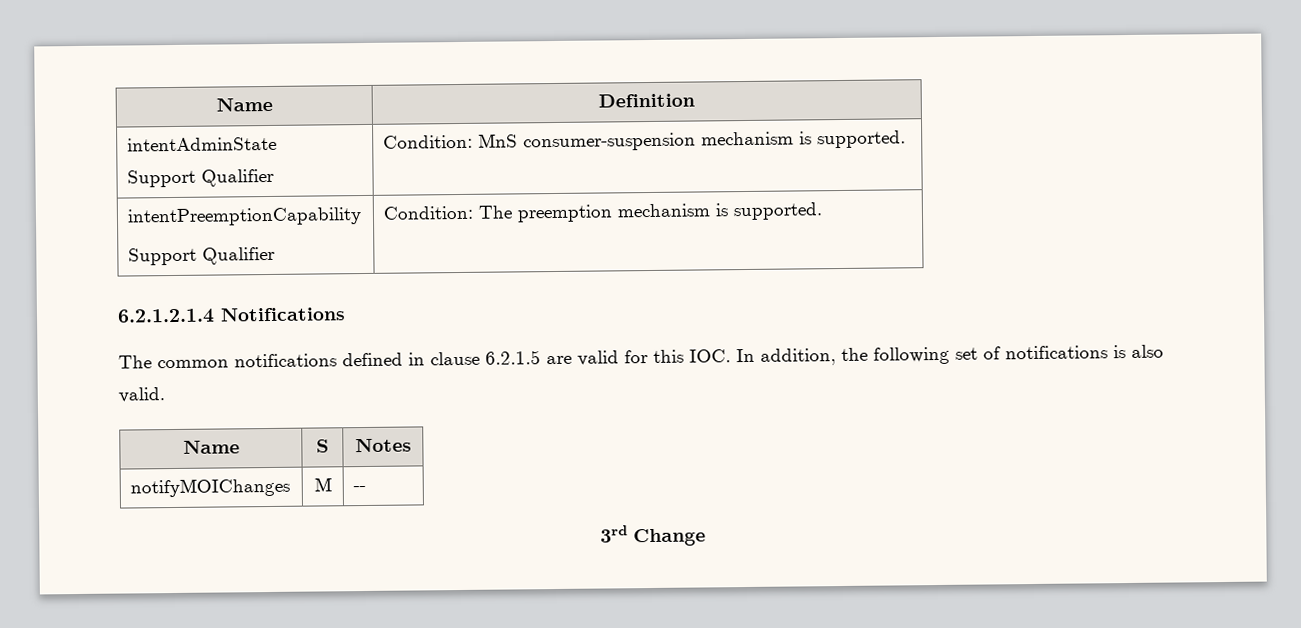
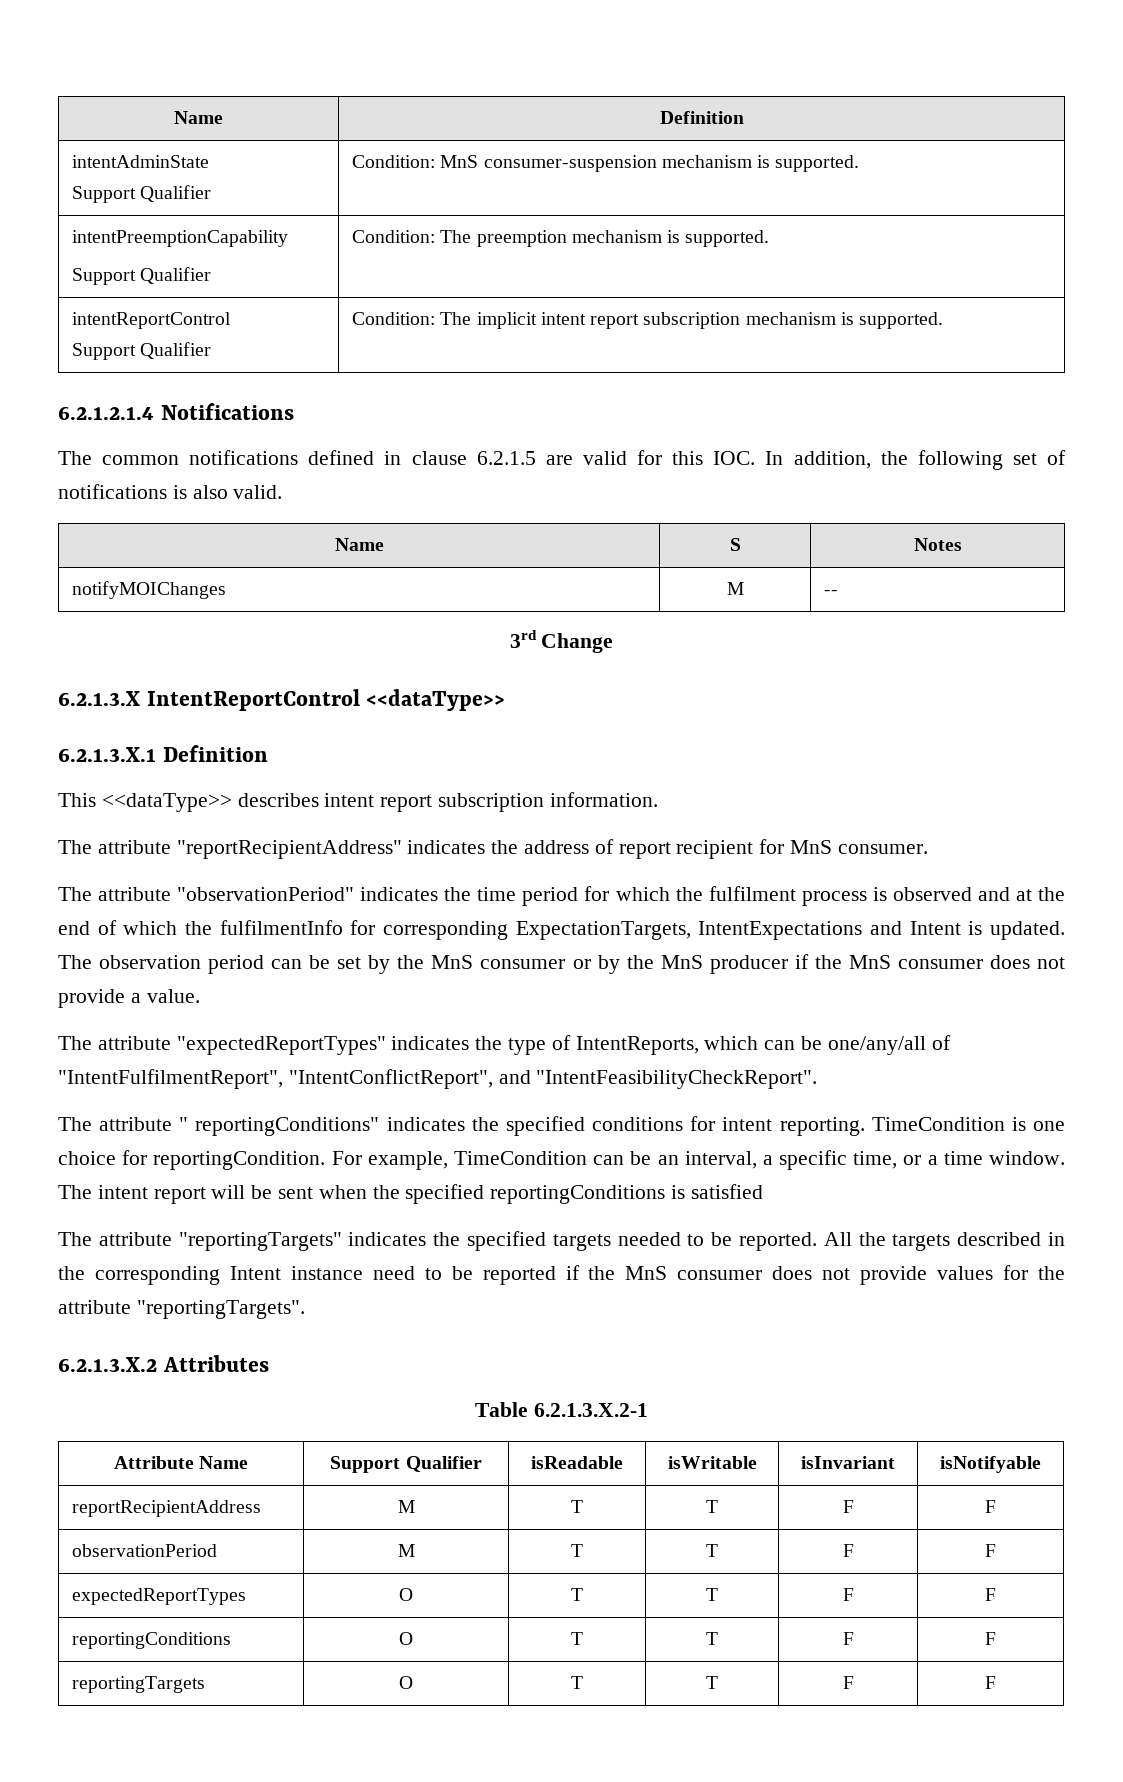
+ intentReportControl
+ Support Qualifier | Condition: The implicit intent report subscription mechanism is supported.
+ 6.2.1.3.X IntentReportControl <<dataType>>
+ 6.2.1.3.X.1 Definition
+ This <<dataType>> describes intent report subscription information.
+ The attribute "reportRecipientAddress" indicates the address of report recipient for MnS consumer.
+ The attribute "observationPeriod" indicates the time period for which the fulfilment process is observed and at the end of which the fulfilmentInfo for corresponding ExpectationTargets, IntentExpectations and Intent is updated. The observation period can be set by the MnS consumer or by the MnS producer if the MnS consumer does not provide a value.
+ The attribute "expectedReportTypes" indicates the type of IntentReports, which can be one/any/all of "IntentFulfilmentReport", "IntentConflictReport", and "IntentFeasibilityCheckReport".
+ The attribute " reportingConditions" indicates the specified conditions for intent reporting. TimeCondition is one choice for reportingCondition. For example, TimeCondition can be an interval, a specific time, or a time window. The intent report will be sent when the specified reportingConditions is satisfied
+ The attribute "reportingTargets" indicates the specified targets needed to be reported. All the targets described in the corresponding Intent instance need to be reported if the MnS consumer does not provide values for the attribute "reportingTargets".
+ 6.2.1.3.X.2 Attributes
+ Table 6.2.1.3.X.2-1
+ Attribute Name | Support Qualifier | isReadable | isWritable | isInvariant | isNotifyable
+ reportRecipientAddress | M | T | T | F | F
+ observationPeriod | M | T | T | F | F
+ expectedReportTypes | O | T | T | F | F
+ reportingConditions | O | T | T | F | F
+ reportingTargets | O | T | T | F | F

